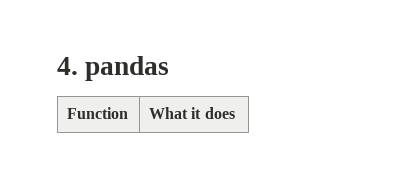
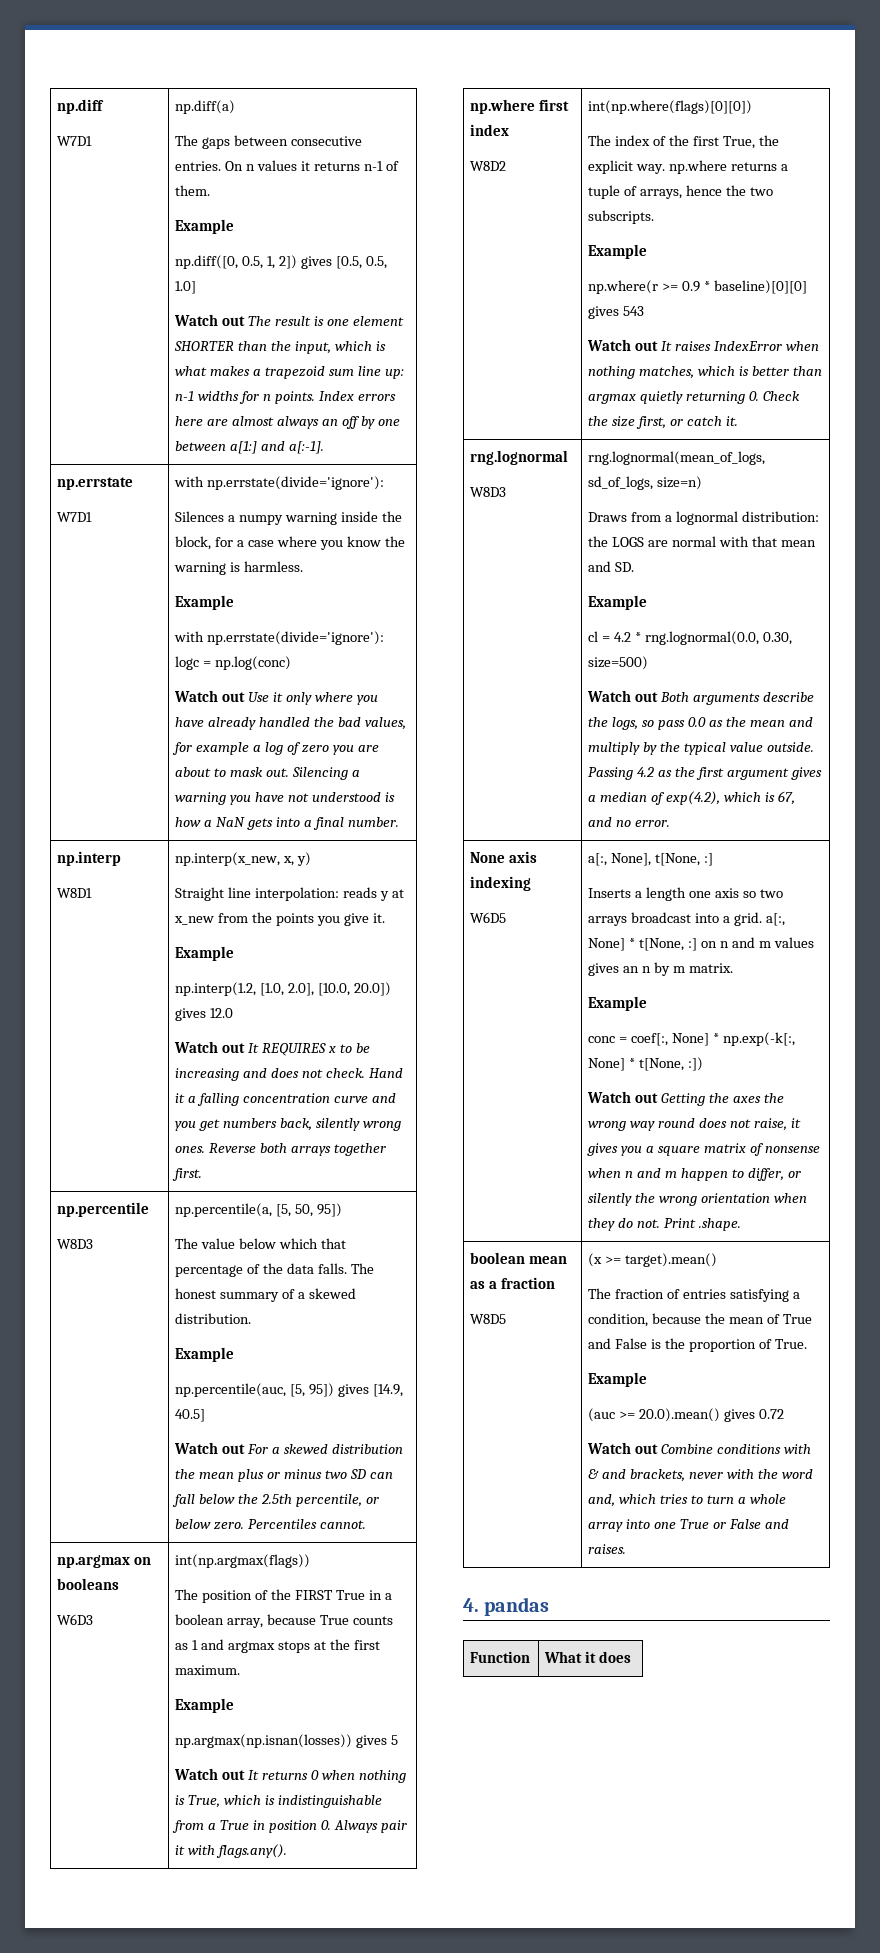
+ np.diff
+ W7D1 | np.diff(a)
+ The gaps between consecutive entries. On n values it returns n-1 of them.
+ Example
+ np.diff([0, 0.5, 1, 2]) gives [0.5, 0.5, 1.0]
+ Watch out The result is one element SHORTER than the input, which is what makes a trapezoid sum line up: n-1 widths for n points. Index errors here are almost always an off by one between a[1:] and a[:-1].
+ np.errstate
+ W7D1 | with np.errstate(divide='ignore'):
+ Silences a numpy warning inside the block, for a case where you know the warning is harmless.
+ Example
+ with np.errstate(divide='ignore'): logc = np.log(conc)
+ Watch out Use it only where you have already handled the bad values, for example a log of zero you are about to mask out. Silencing a warning you have not understood is how a NaN gets into a final number.
+ np.interp
+ W8D1 | np.interp(x_new, x, y)
+ Straight line interpolation: reads y at x_new from the points you give it.
+ Example
+ np.interp(1.2, [1.0, 2.0], [10.0, 20.0]) gives 12.0
+ Watch out It REQUIRES x to be increasing and does not check. Hand it a falling concentration curve and you get numbers back, silently wrong ones. Reverse both arrays together first.
+ np.percentile
+ W8D3 | np.percentile(a, [5, 50, 95])
+ The value below which that percentage of the data falls. The honest summary of a skewed distribution.
+ Example
+ np.percentile(auc, [5, 95]) gives [14.9, 40.5]
+ Watch out For a skewed distribution the mean plus or minus two SD can fall below the 2.5th percentile, or below zero. Percentiles cannot.
+ np.argmax on booleans
+ W6D3 | int(np.argmax(flags))
+ The position of the FIRST True in a boolean array, because True counts as 1 and argmax stops at the first maximum.
+ Example
+ np.argmax(np.isnan(losses)) gives 5
+ Watch out It returns 0 when nothing is True, which is indistinguishable from a True in position 0. Always pair it with flags.any().
+ np.where first index
+ W8D2 | int(np.where(flags)[0][0])
+ The index of the first True, the explicit way. np.where returns a tuple of arrays, hence the two subscripts.
+ Example
+ np.where(r >= 0.9 * baseline)[0][0] gives 543
+ Watch out It raises IndexError when nothing matches, which is better than argmax quietly returning 0. Check the size first, or catch it.
+ rng.lognormal
+ W8D3 | rng.lognormal(mean_of_logs, sd_of_logs, size=n)
+ Draws from a lognormal distribution: the LOGS are normal with that mean and SD.
+ Example
+ cl = 4.2 * rng.lognormal(0.0, 0.30, size=500)
+ Watch out Both arguments describe the logs, so pass 0.0 as the mean and multiply by the typical value outside. Passing 4.2 as the first argument gives a median of exp(4.2), which is 67, and no error.
+ None axis indexing
+ W6D5 | a[:, None], t[None, :]
+ Inserts a length one axis so two arrays broadcast into a grid. a[:, None] * t[None, :] on n and m values gives an n by m matrix.
+ Example
+ conc = coef[:, None] * np.exp(-k[:, None] * t[None, :])
+ Watch out Getting the axes the wrong way round does not raise, it gives you a square matrix of nonsense when n and m happen to differ, or silently the wrong orientation when they do not. Print .shape.
+ boolean mean as a fraction
+ W8D5 | (x >= target).mean()
+ The fraction of entries satisfying a condition, because the mean of True and False is the proportion of True.
+ Example
+ (auc >= 20.0).mean() gives 0.72
+ Watch out Combine conditions with & and brackets, never with the word and, which tries to turn a whole array into one True or False and raises.

